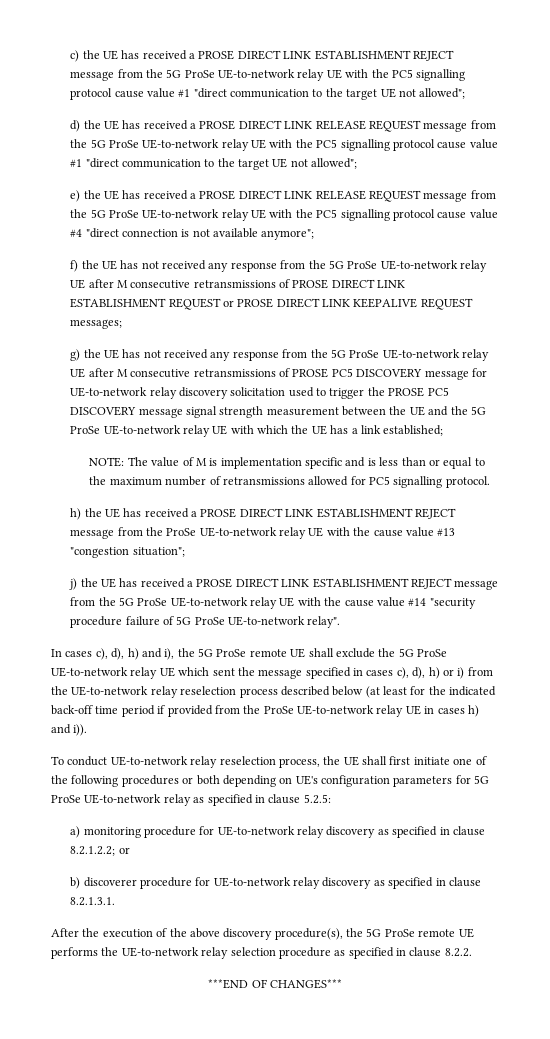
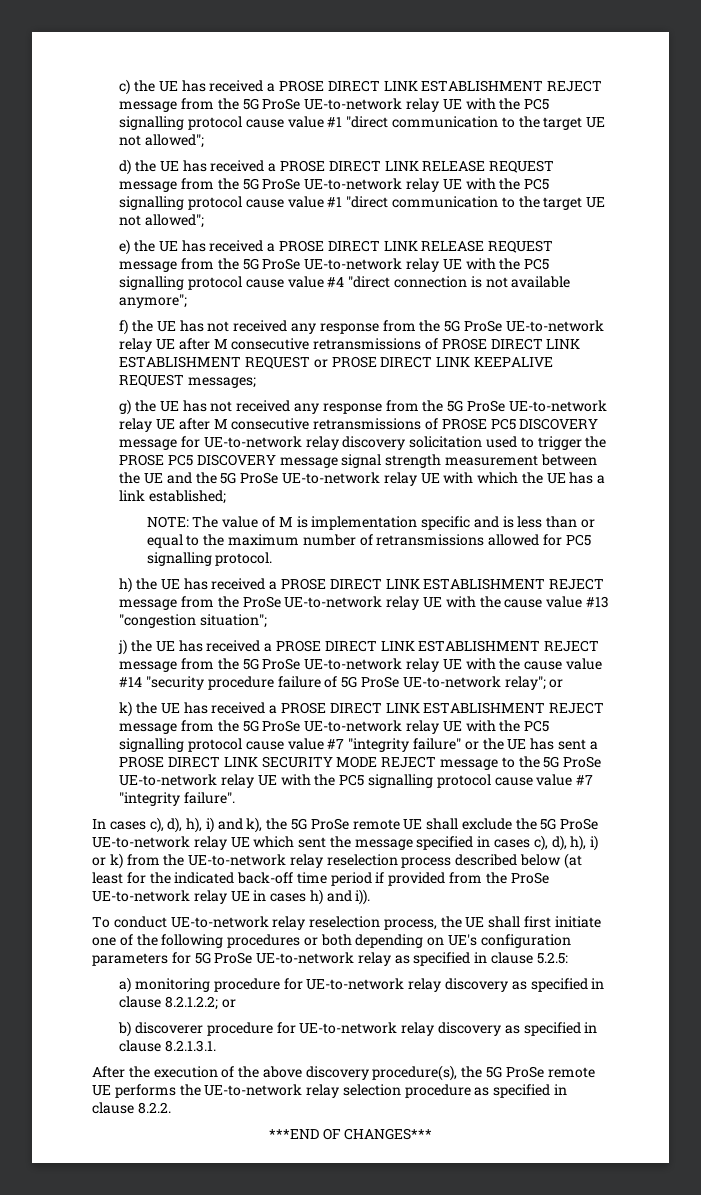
- j) the UE has received a PROSE DIRECT LINK ESTABLISHMENT REJECT message from the 5G ProSe UE-to-network relay UE with the cause value #14 "security procedure failure of 5G ProSe UE-to-network relay".
+ j) the UE has received a PROSE DIRECT LINK ESTABLISHMENT REJECT message from the 5G ProSe UE-to-network relay UE with the cause value #14 "security procedure failure of 5G ProSe UE-to-network relay"; or
+ k) the UE has received a PROSE DIRECT LINK ESTABLISHMENT REJECT message from the 5G ProSe UE-to-network relay UE with the PC5 signalling protocol cause value #7 "integrity failure" or the UE has sent a PROSE DIRECT LINK SECURITY MODE REJECT message to the 5G ProSe UE-to-network relay UE with the PC5 signalling protocol cause value #7 "integrity failure".
- In cases c), d), h) and i), the 5G ProSe remote UE shall exclude the 5G ProSe UE-to-network relay UE which sent the message specified in cases c), d), h) or i) from the UE-to-network relay reselection process described below (at least for the indicated back-off time period if provided from the ProSe UE-to-network relay UE in cases h) and i)).
+ In cases c), d), h), i) and k), the 5G ProSe remote UE shall exclude the 5G ProSe UE-to-network relay UE which sent the message specified in cases c), d), h), i) or k) from the UE-to-network relay reselection process described below (at least for the indicated back-off time period if provided from the ProSe UE-to-network relay UE in cases h) and i)).

